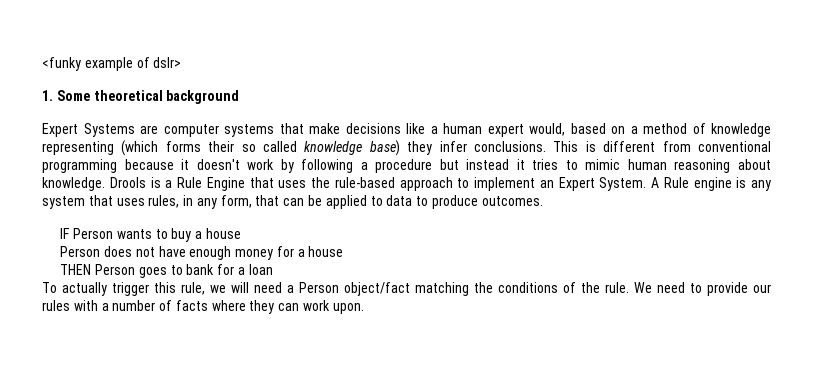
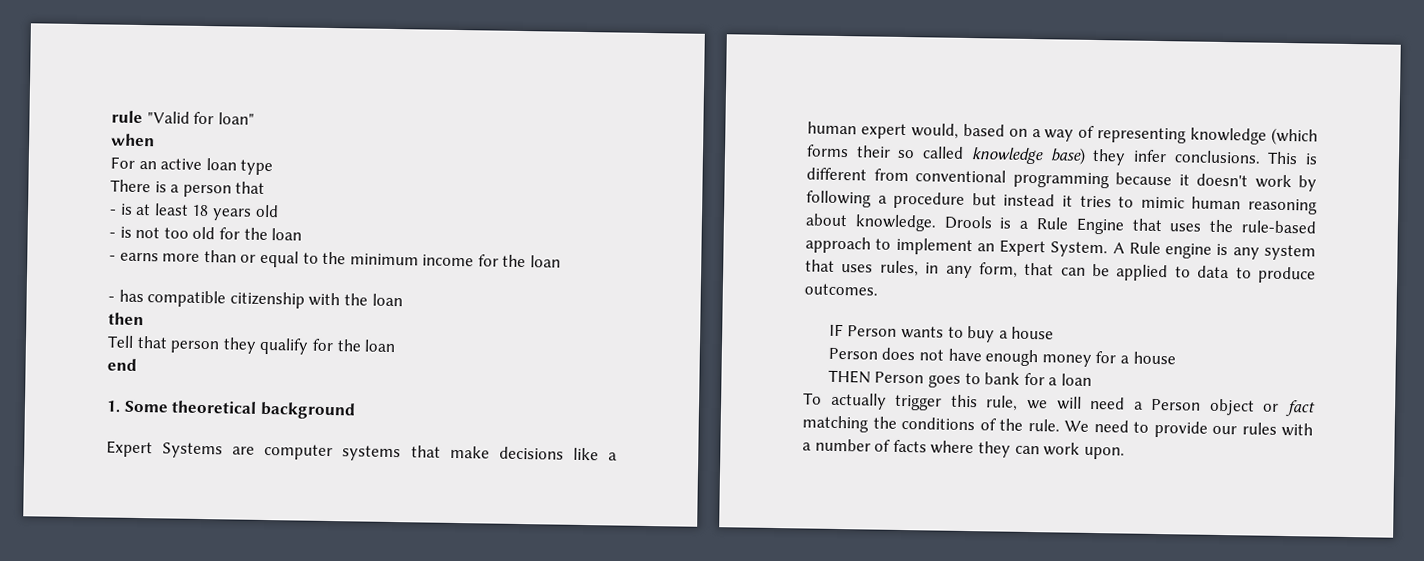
- <funky example of dslr>
+ rule "Valid for loan"
+ when
+ For an active loan type
+ There is a person that
+ - is at least 18 years old
+ - is not too old for the loan
+ - earns more than or equal to the minimum income for the loan
+ - has compatible citizenship with the loan
+ then
+ Tell that person they qualify for the loan
+ end
- Expert Systems are computer systems that make decisions like a human expert would, based on a method of knowledge representing (which forms their so called knowledge base) they infer conclusions.
+ Expert Systems are computer systems that make decisions like a human expert would, based on a way of representing knowledge (which forms their so called knowledge base) they infer conclusions.
- To actually trigger this rule, we will need a Person object/fact matching the conditions of the rule.
+ To actually trigger this rule, we will need a Person object or fact matching the conditions of the rule.

